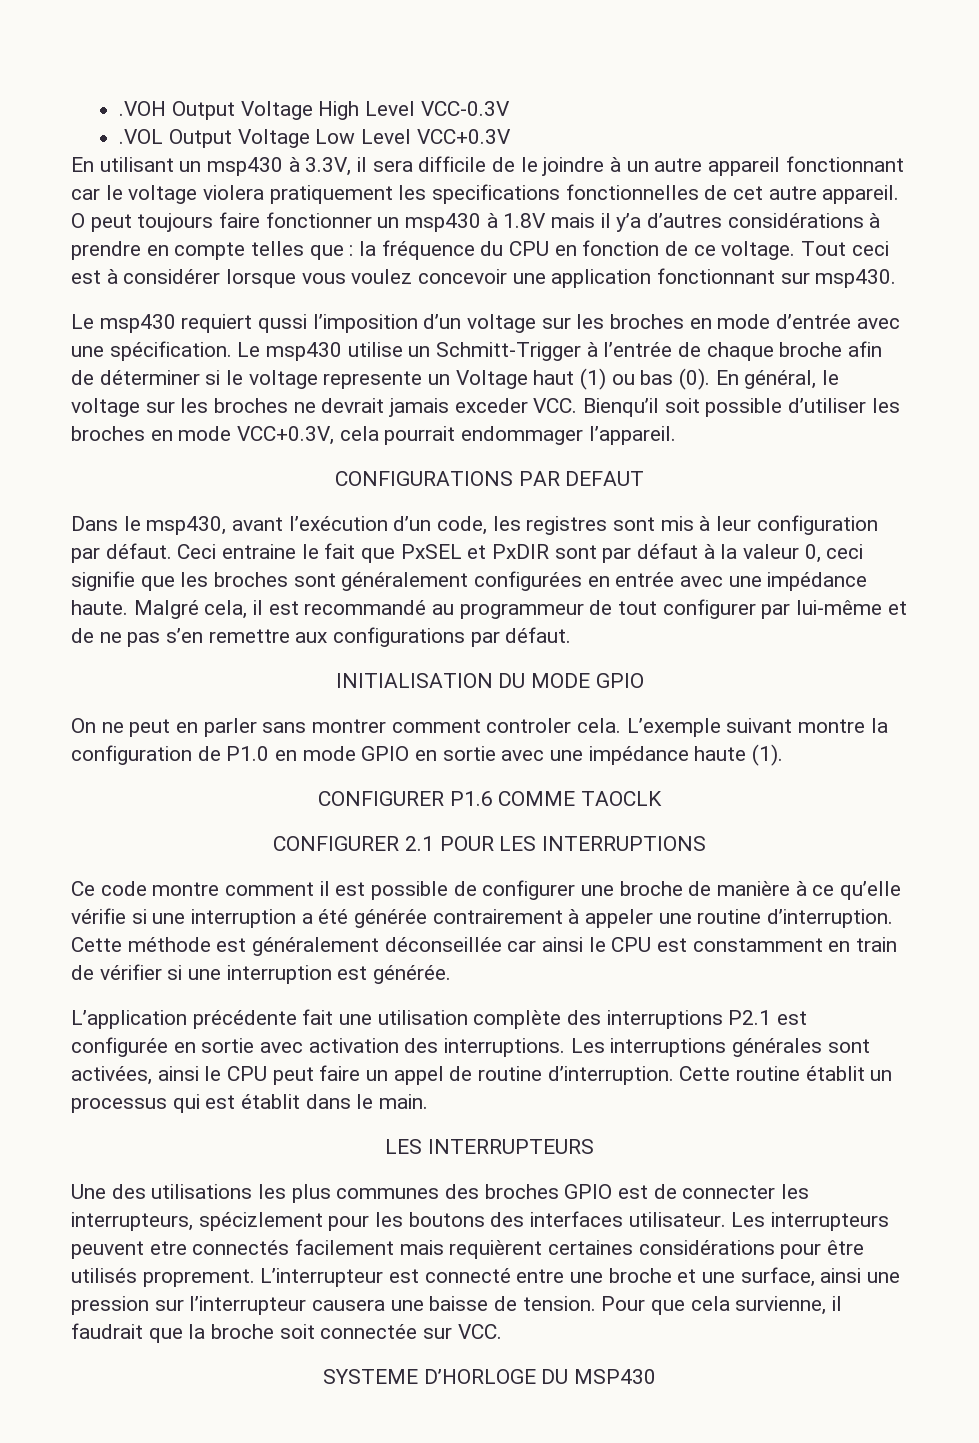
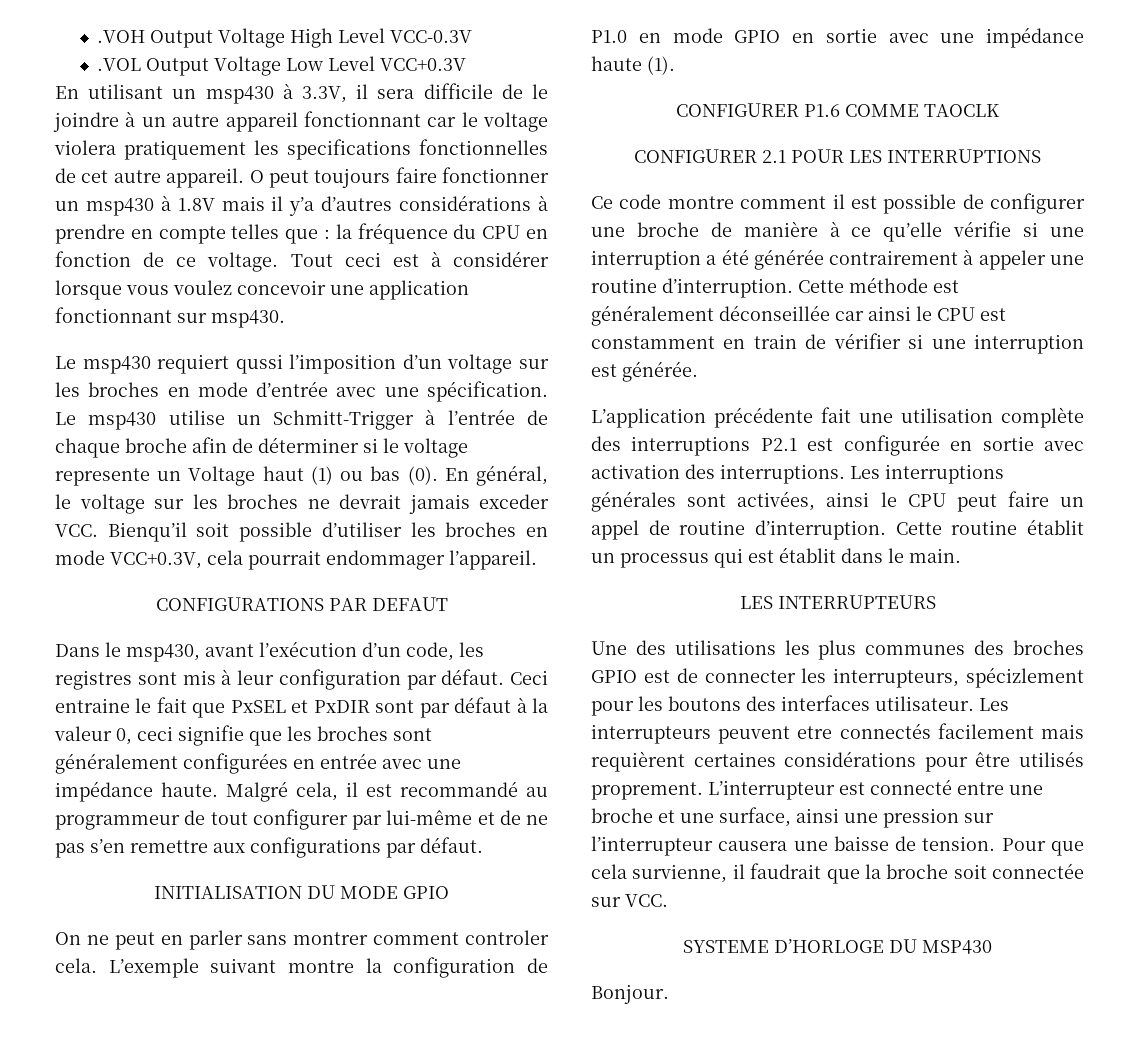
+ Bonjour.

